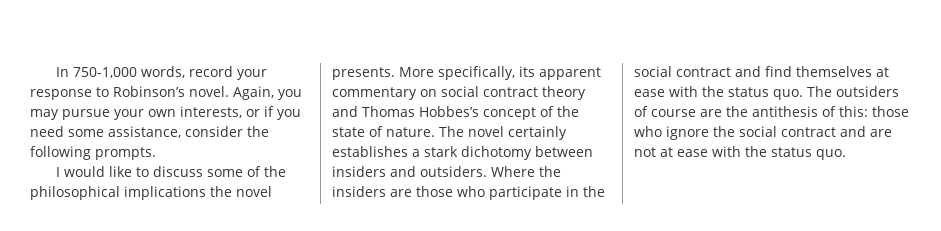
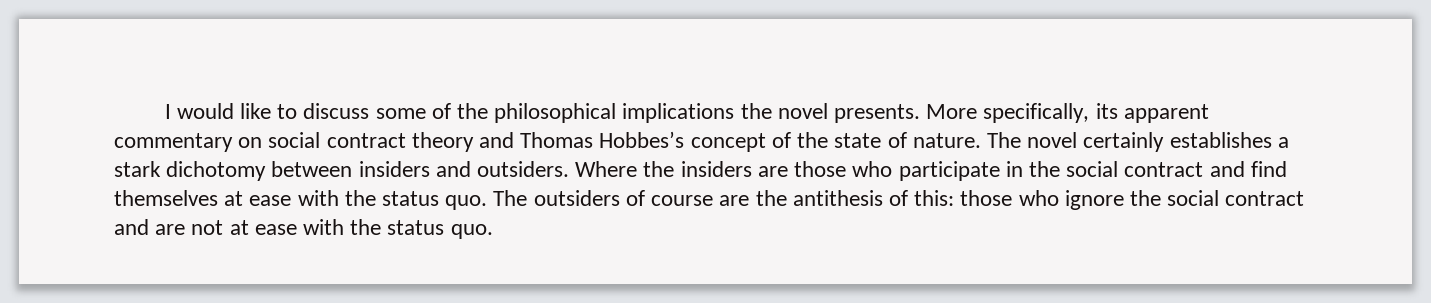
- In 750-1,000 words, record your response to Robinson’s novel. Again, you may pursue your own interests, or if you need some assistance, consider the following prompts.

